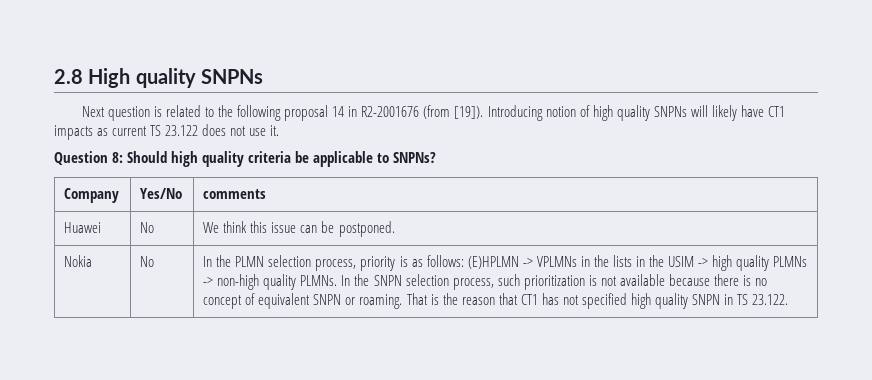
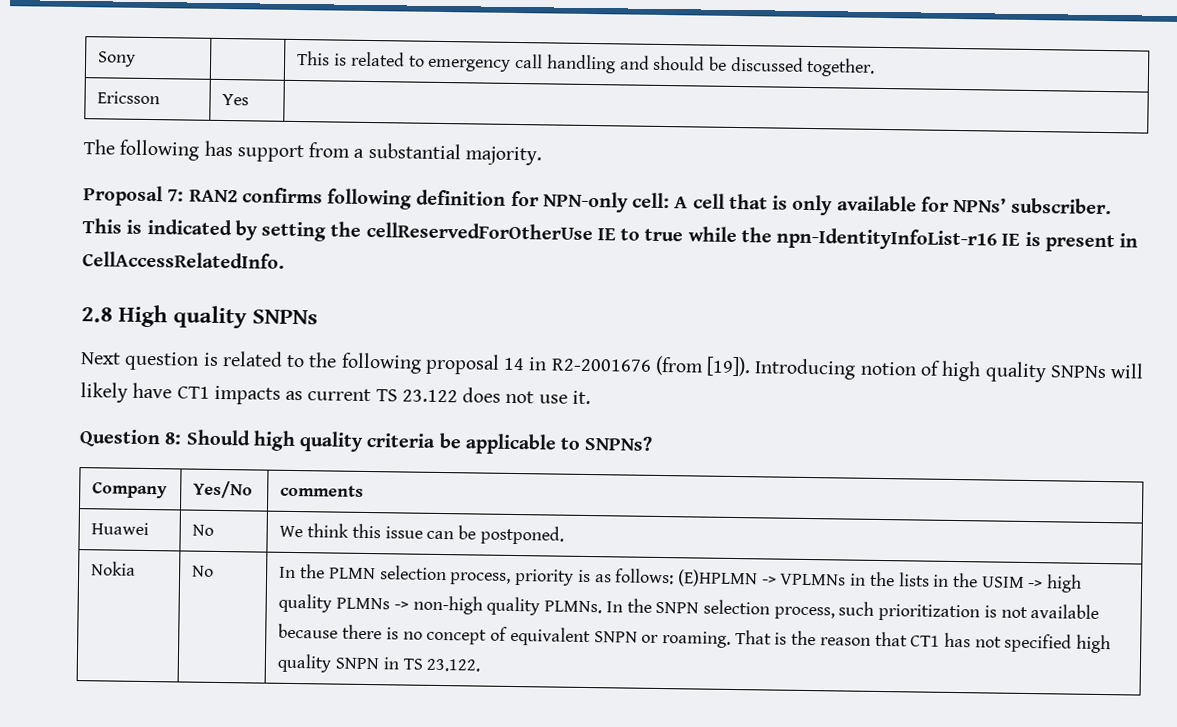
+ Sony | | This is related to emergency call handling and should be discussed together.
+ Ericsson | Yes |
+ The following has support from a substantial majority.
+ Proposal 7: RAN2 confirms following definition for NPN-only cell: A cell that is only available for NPNs’ subscriber. This is indicated by setting the cellReservedForOtherUse IE to true while the npn-IdentityInfoList-r16 IE is present in CellAccessRelatedInfo.

